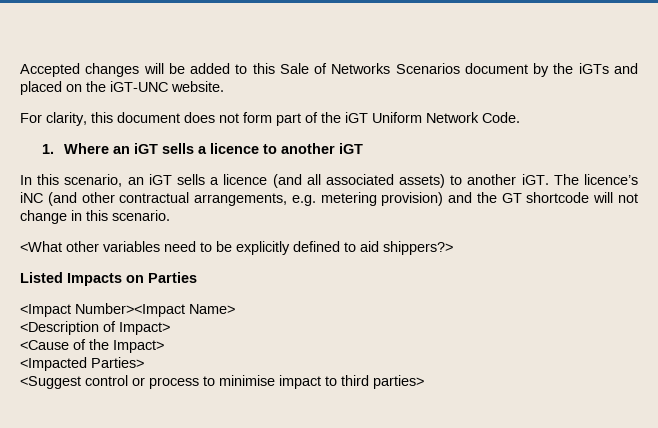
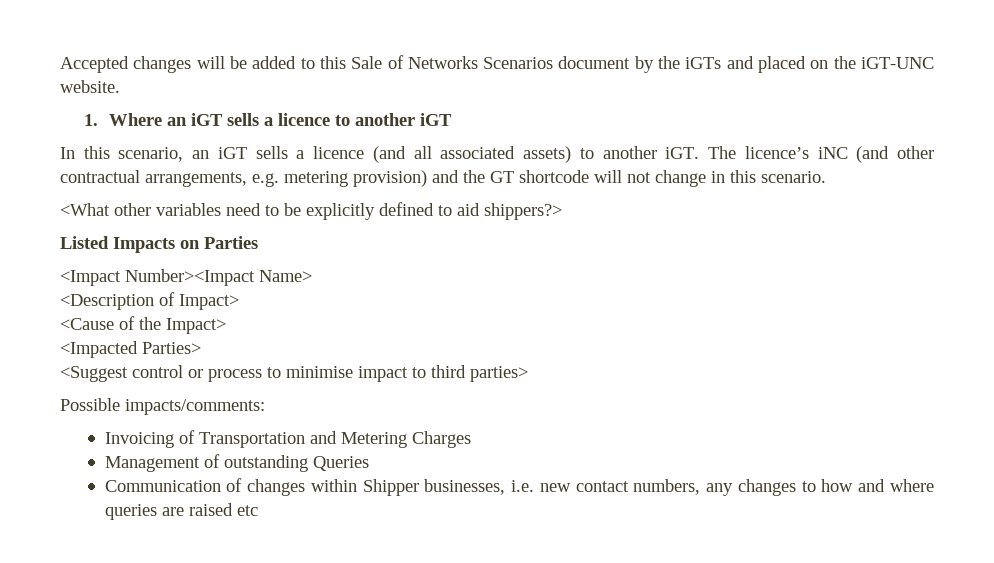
- For clarity, this document does not form part of the iGT Uniform Network Code.
+ Possible impacts/comments:
+ Invoicing of Transportation and Metering Charges
+ Management of outstanding Queries
+ Communication of changes within Shipper businesses, i.e. new contact numbers, any changes to how and where queries are raised etc

